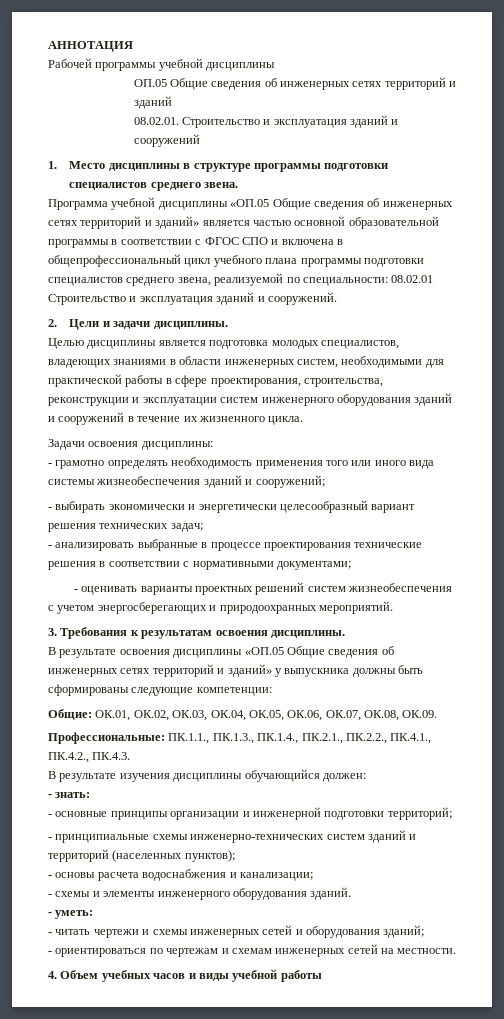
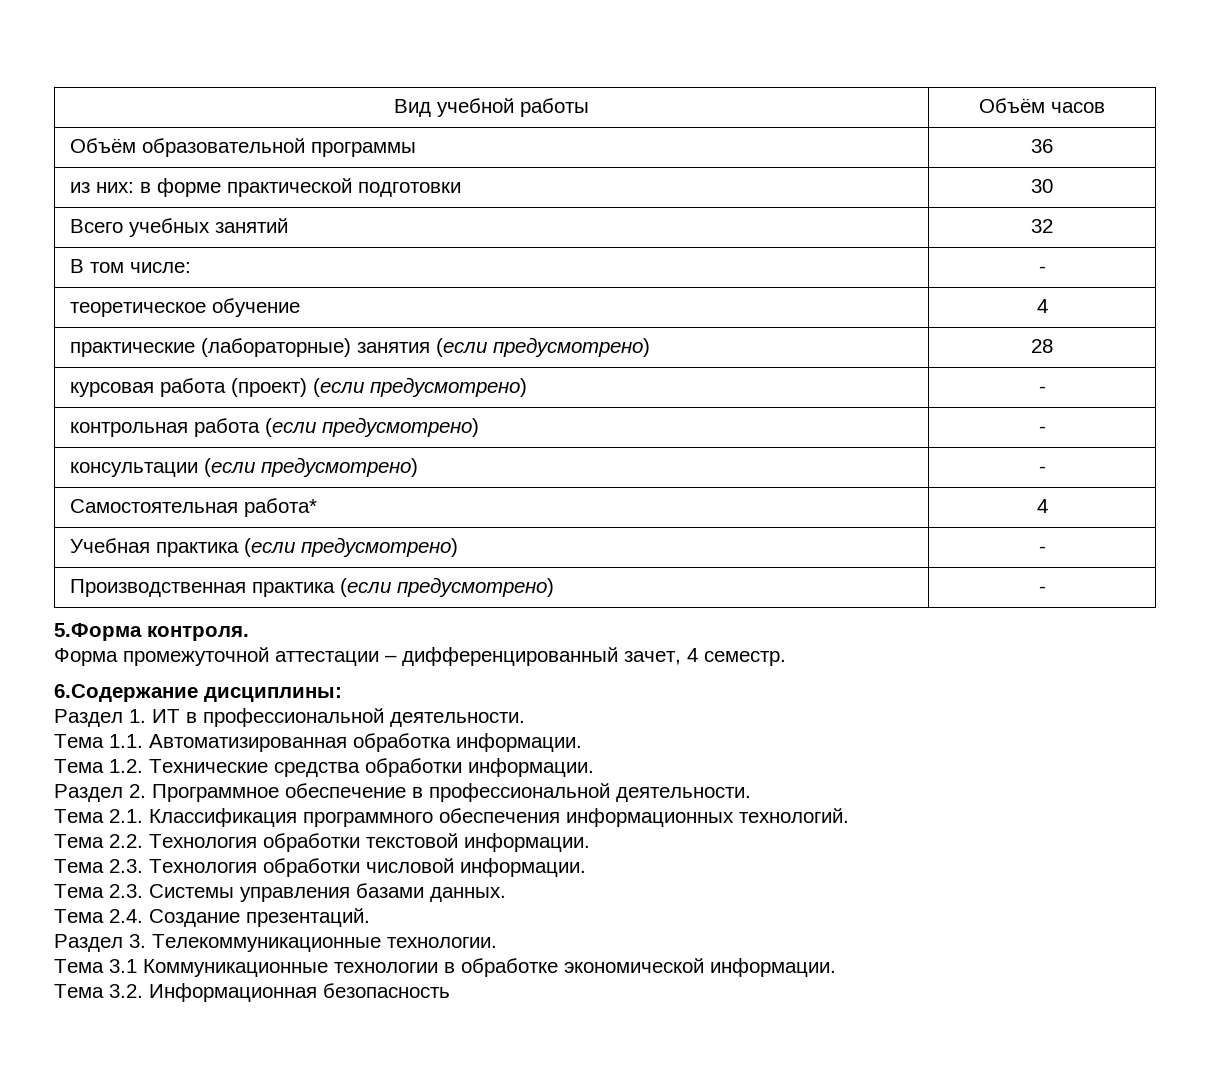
- АННОТАЦИЯ
- Рабочей программы учебной дисциплины
- ОП.05 Общие сведения об инженерных сетях территорий и зданий
- 08.02.01. Строительство и эксплуатация зданий и сооружений
- 1. Место дисциплины в структуре программы подготовки специалистов среднего звена.
- Программа учебной дисциплины «ОП.05 Общие сведения об инженерных сетях территорий и зданий» является частью основной образовательной программы в соответствии с ФГОС СПО и включена в общепрофессиональный цикл учебного плана программы подготовки специалистов среднего звена, реализуемой по специальности: 08.02.01 Строительство и эксплуатация зданий и сооружений.
- 2. Цели и задачи дисциплины.
- Целью дисциплины является подготовка молодых специалистов, владеющих знаниями в области инженерных систем, необходимыми для практической работы в сфере проектирования, строительства, реконструкции и эксплуатации систем инженерного оборудования зданий и сооружений в течение их жизненного цикла.
- Задачи освоения дисциплины:
- - грамотно определять необходимость применения того или иного вида системы жизнеобеспечения зданий и сооружений;
- - выбирать экономически и энергетически целесообразный вариант решения технических задач;
- - анализировать выбранные в процессе проектирования технические решения в соответствии с нормативными документами;
- - оценивать варианты проектных решений систем жизнеобеспечения с учетом энергосберегающих и природоохранных мероприятий.
- 3. Требования к результатам освоения дисциплины.
- В результате освоения дисциплины «ОП.05 Общие сведения об инженерных сетях территорий и зданий» у выпускника должны быть сформированы следующие компетенции:
- Общие: ОК.01, ОК.02, ОК.03, ОК.04, ОК.05, ОК.06, ОК.07, ОК.08, ОК.09.
- Профессиональные: ПК.1.1., ПК.1.3., ПК.1.4., ПК.2.1., ПК.2.2., ПК.4.1., ПК.4.2., ПК.4.3.
- В результате изучения дисциплины обучающийся должен:
- - знать:
- - основные принципы организации и инженерной подготовки территорий;
- - принципиальные схемы инженерно-технических систем зданий и территорий (населенных пунктов);
- - основы расчета водоснабжения и канализации;
- - схемы и элементы инженерного оборудования зданий.
- - уметь:
- - читать чертежи и схемы инженерных сетей и оборудования зданий;
- - ориентироваться по чертежам и схемам инженерных сетей на местности.
- 4. Объем учебных часов и виды учебной работы
+ Вид учебной работы | Объём часов
+ Объём образовательной программы | 36
+ из них: в форме практической подготовки | 30
+ Всего учебных занятий | 32
+ В том числе: | -
+ теоретическое обучение | 4
+ практические (лабораторные) занятия (если предусмотрено) | 28
+ курсовая работа (проект) (если предусмотрено) | -
+ контрольная работа (если предусмотрено) | -
+ консультации (если предусмотрено) | -
+ Самостоятельная работа* | 4
+ Учебная практика (если предусмотрено) | -
+ Производственная практика (если предусмотрено) | -
+ 5.Форма контроля.
+ Форма промежуточной аттестации – дифференцированный зачет, 4 семестр.
+ 6.Содержание дисциплины:
+ Раздел 1. ИТ в профессиональной деятельности.
+ Тема 1.1. Автоматизированная обработка информации.
+ Тема 1.2. Технические средства обработки информации.
+ Раздел 2. Программное обеспечение в профессиональной деятельности.
+ Тема 2.1. Классификация программного обеспечения информационных технологий.
+ Тема 2.2. Технология обработки текстовой информации.
+ Тема 2.3. Технология обработки числовой информации.
+ Тема 2.3. Системы управления базами данных.
+ Тема 2.4. Создание презентаций.
+ Раздел 3. Телекоммуникационные технологии.
+ Тема 3.1 Коммуникационные технологии в обработке экономической информации.
+ Тема 3.2. Информационная безопасность

